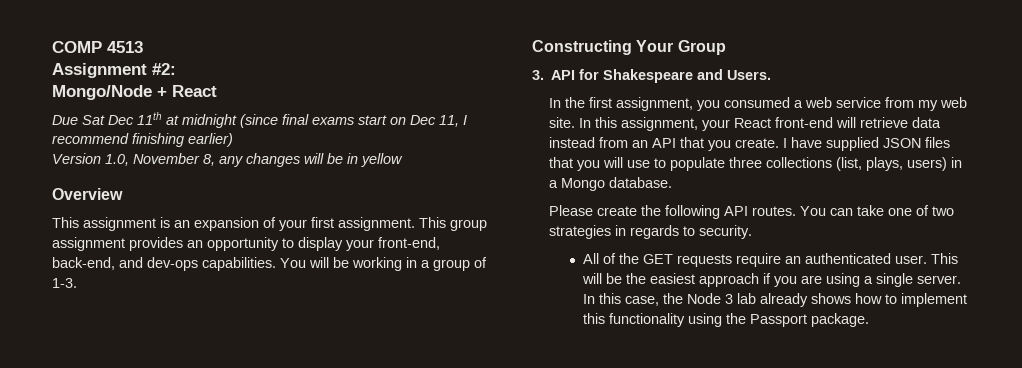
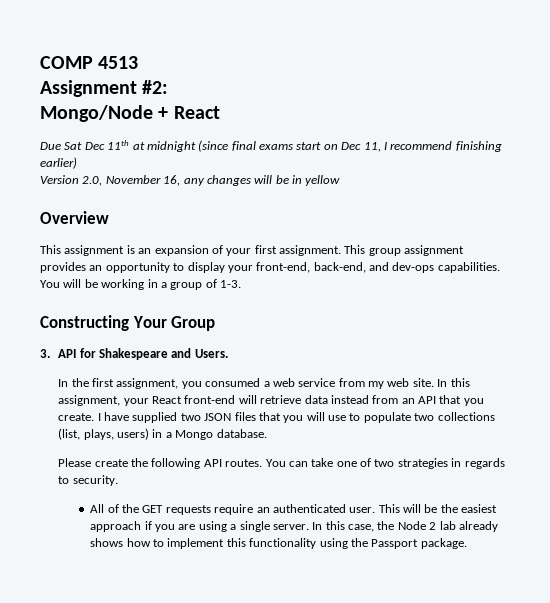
- Version 1.0, November 8, any changes will be in yellow
+ Version 2.0, November 16, any changes will be in yellow
- I have supplied JSON files that you will use to populate three collections (list, plays, users) in a Mongo database.
+ I have supplied two JSON files that you will use to populate two collections (list, plays, users) in a Mongo database.
- In this case, the Node 3 lab already shows how to implement this functionality using the Passport package.
+ In this case, the Node 2 lab already shows how to implement this functionality using the Passport package.

